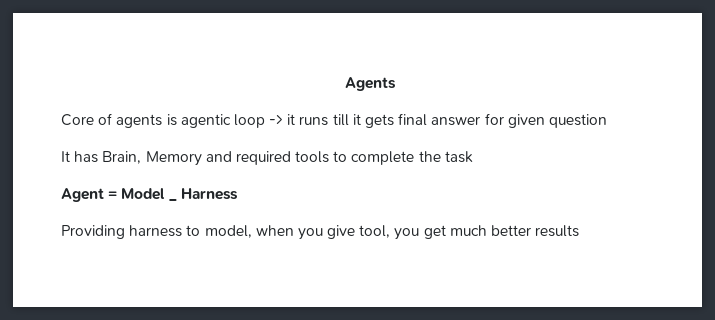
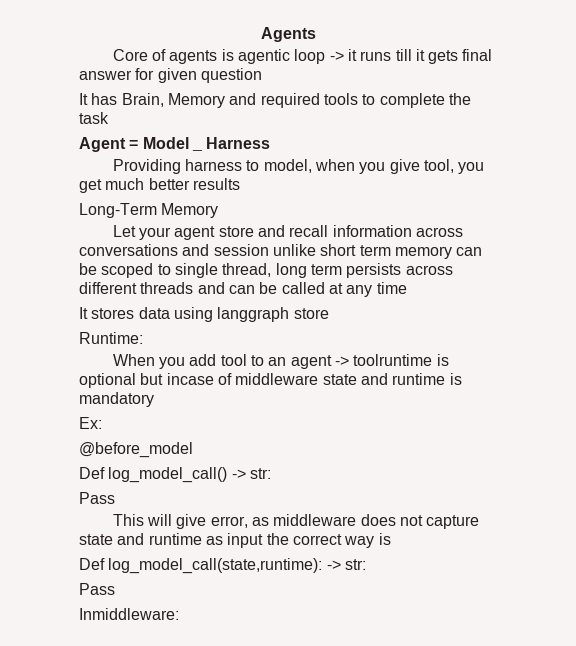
+ Long-Term Memory
+ Let your agent store and recall information across conversations and session unlike short term memory can be scoped to single thread, long term persists across different threads and can be called at any time
+ It stores data using langgraph store
+ Runtime:
+ When you add tool to an agent -> toolruntime is optional but incase of middleware state and runtime is mandatory
+ Ex:
+ @before_model
+ Def log_model_call() -> str:
+ Pass
+ This will give error, as middleware does not capture state and runtime as input the correct way is
+ Def log_model_call(state,runtime): -> str:
+ Pass
+ Inmiddleware:

